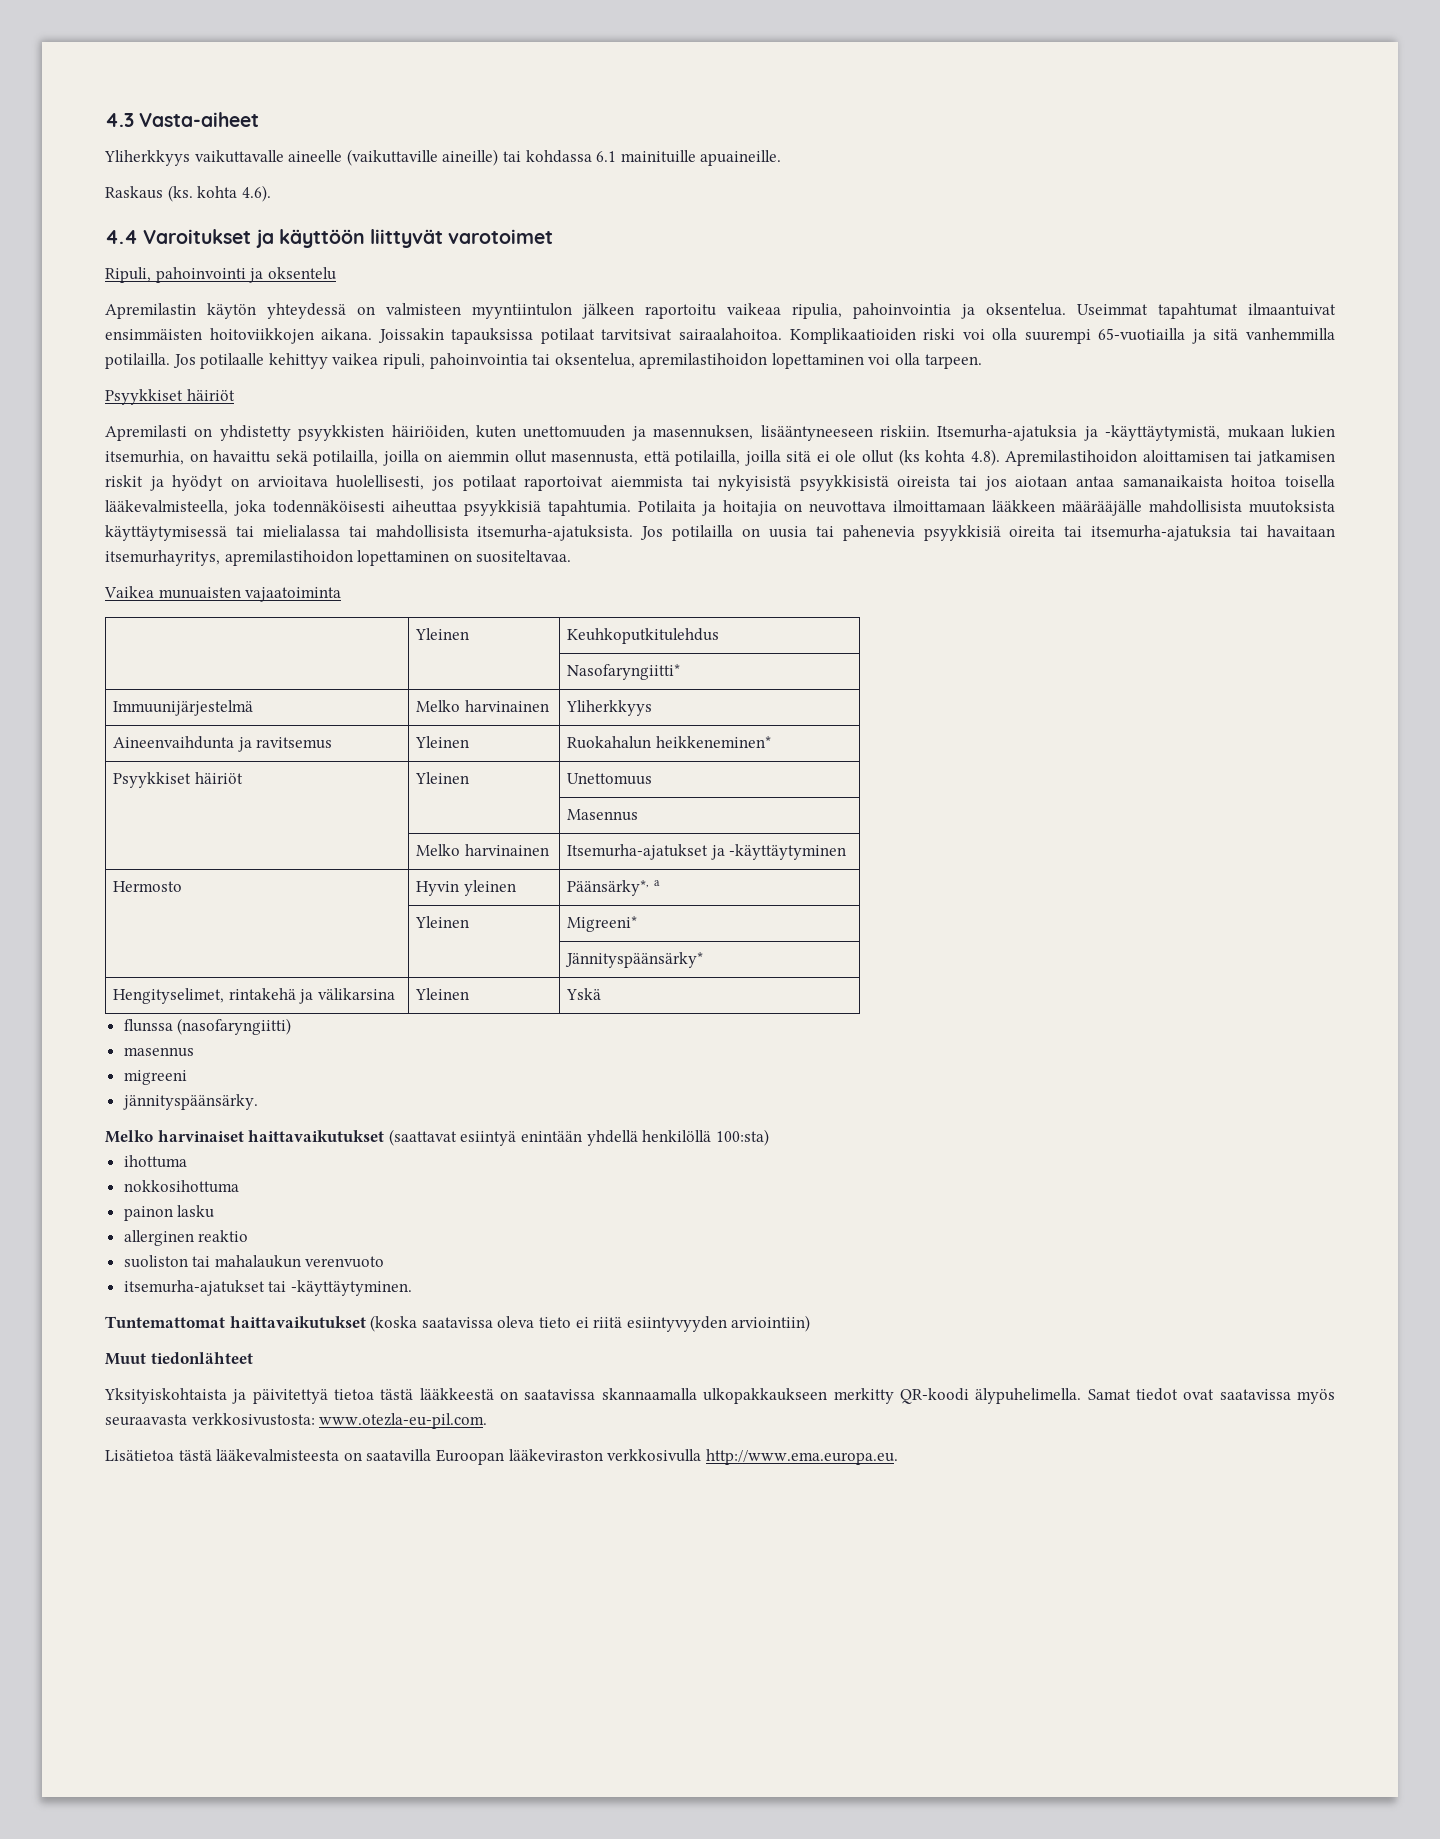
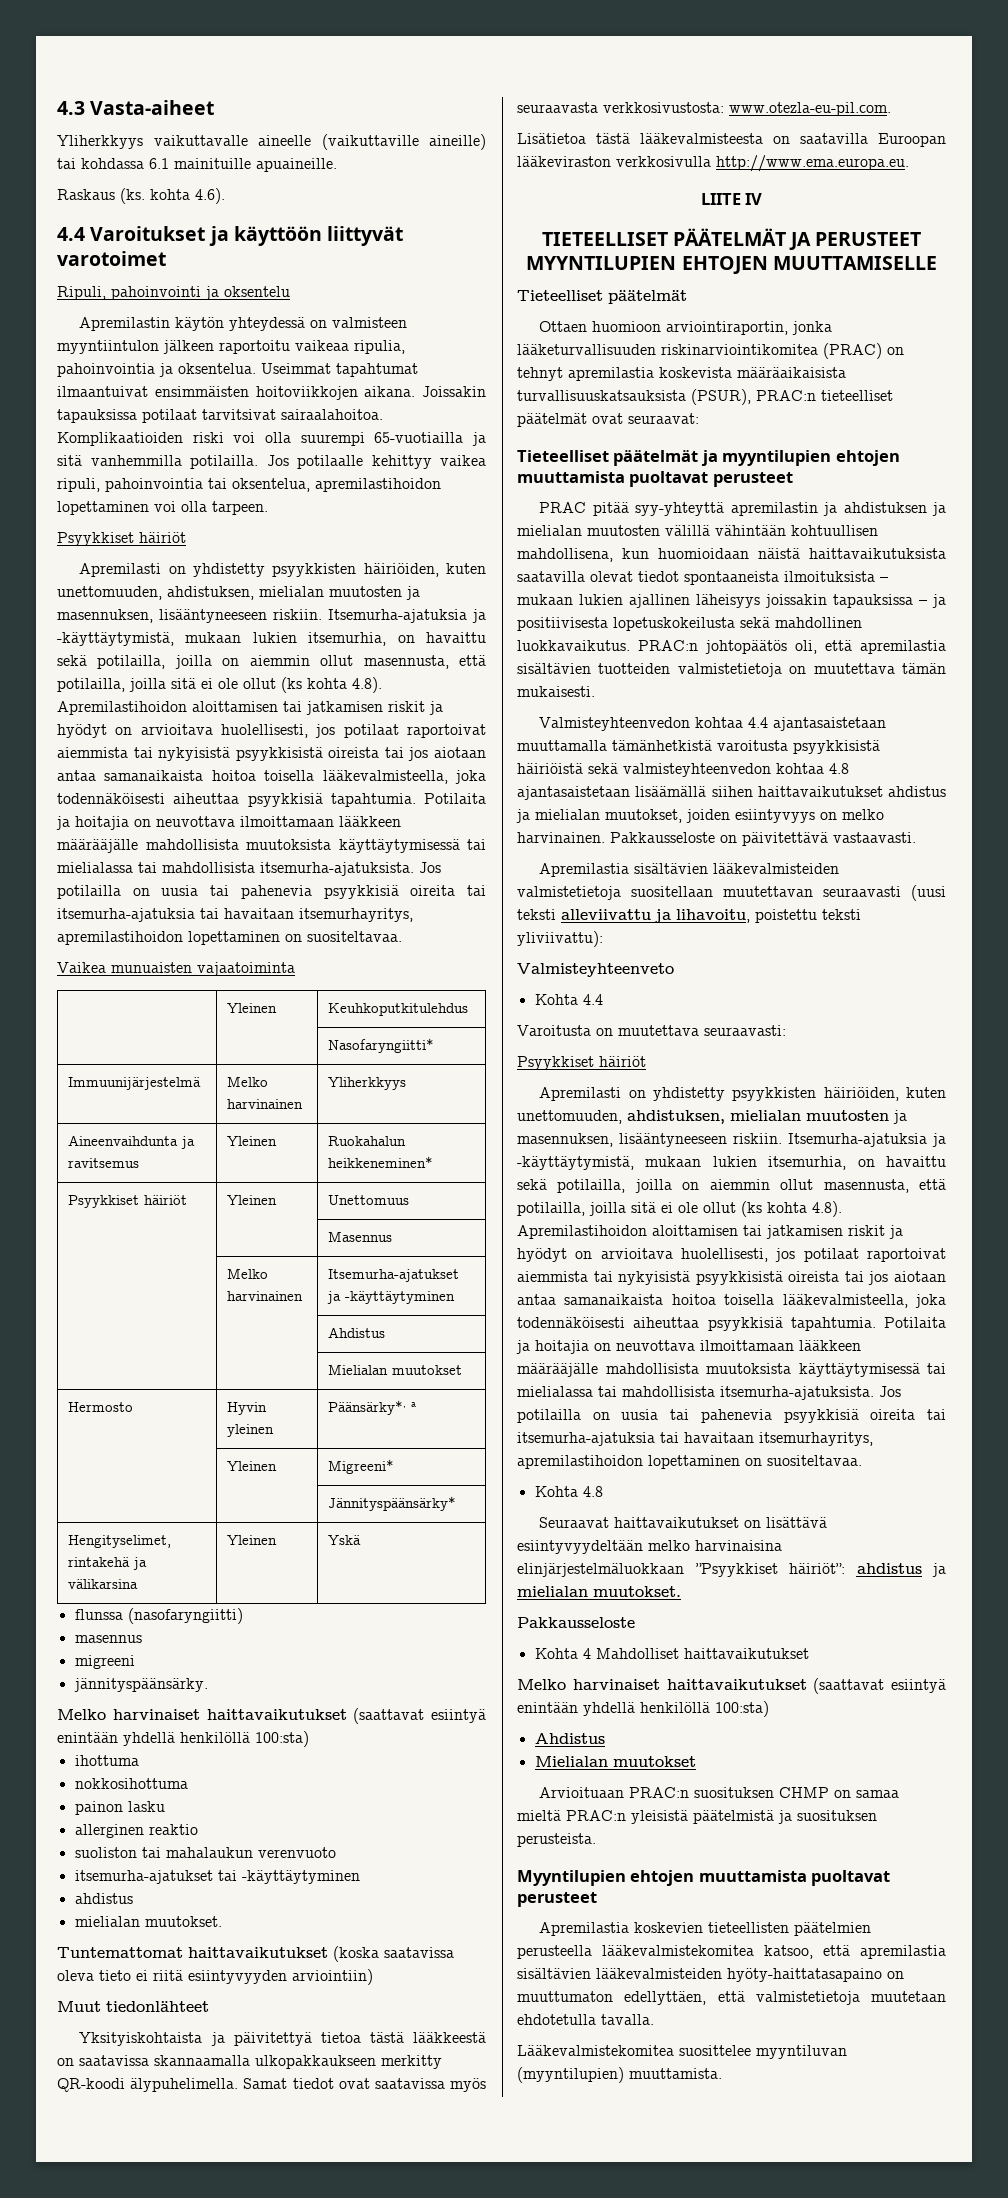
  Jos potilaalle kehittyy vaikea ripuli, pahoinvointia tai oksentelua, apremilastihoidon lopettaminen voi olla tarpeen.
  Psyykkiset häiriöt
- Apremilasti on yhdistetty psyykkisten häiriöiden, kuten unettomuuden ja masennuksen, lisääntyneeseen riskiin.
+ Apremilasti on yhdistetty psyykkisten häiriöiden, kuten unettomuuden, ahdistuksen, mielialan muutosten ja masennuksen, lisääntyneeseen riskiin.
+ | | Ahdistus
+ | | Mielialan muutokset
- itsemurha-ajatukset tai -käyttäytyminen.
+ itsemurha-ajatukset tai -käyttäytyminen
+ ahdistus
+ mielialan muutokset.
+ LIITE IV
+ TIETEELLISET PÄÄTELMÄT JA PERUSTEET MYYNTILUPIEN EHTOJEN MUUTTAMISELLE
+ Tieteelliset päätelmät
+ Ottaen huomioon arviointiraportin, jonka lääketurvallisuuden riskinarviointikomitea (PRAC) on tehnyt apremilastia koskevista määräaikaisista turvallisuuskatsauksista (PSUR), PRAC:n tieteelliset päätelmät ovat seuraavat:
+ Tieteelliset päätelmät ja myyntilupien ehtojen muuttamista puoltavat perusteet
+ PRAC pitää syy-yhteyttä apremilastin ja ahdistuksen ja mielialan muutosten välillä vähintään kohtuullisen mahdollisena, kun huomioidaan näistä haittavaikutuksista saatavilla olevat tiedot spontaaneista ilmoituksista – mukaan lukien ajallinen läheisyys joissakin tapauksissa – ja positiivisesta lopetuskokeilusta sekä mahdollinen luokkavaikutus. PRAC:n johtopäätös oli, että apremilastia sisältävien tuotteiden valmistetietoja on muutettava tämän mukaisesti.
+ Valmisteyhteenvedon kohtaa 4.4 ajantasaistetaan muuttamalla tämänhetkistä varoitusta psyykkisistä häiriöistä sekä valmisteyhteenvedon kohtaa 4.8 ajantasaistetaan lisäämällä siihen haittavaikutukset ahdistus ja mielialan muutokset, joiden esiintyvyys on melko harvinainen. Pakkausseloste on päivitettävä vastaavasti.
+ Apremilastia sisältävien lääkevalmisteiden valmistetietoja suositellaan muutettavan seuraavasti (uusi teksti alleviivattu ja lihavoitu, poistettu teksti yliviivattu):
+ Valmisteyhteenveto
+ Kohta 4.4
+ Varoitusta on muutettava seuraavasti:
+ Psyykkiset häiriöt
+ Apremilasti on yhdistetty psyykkisten häiriöiden, kuten unettomuuden, ahdistuksen, mielialan muutosten ja masennuksen, lisääntyneeseen riskiin. Itsemurha-ajatuksia ja -käyttäytymistä, mukaan lukien itsemurhia, on havaittu sekä potilailla, joilla on aiemmin ollut masennusta, että potilailla, joilla sitä ei ole ollut (ks kohta 4.8). Apremilastihoidon aloittamisen tai jatkamisen riskit ja hyödyt on arvioitava huolellisesti, jos potilaat raportoivat aiemmista tai nykyisistä psyykkisistä oireista tai jos aiotaan antaa samanaikaista hoitoa toisella lääkevalmisteella, joka todennäköisesti aiheuttaa psyykkisiä tapahtumia. Potilaita ja hoitajia on neuvottava ilmoittamaan lääkkeen määrääjälle mahdollisista muutoksista käyttäytymisessä tai mielialassa tai mahdollisista itsemurha-ajatuksista. Jos potilailla on uusia tai pahenevia psyykkisiä oireita tai itsemurha-ajatuksia tai havaitaan itsemurhayritys, apremilastihoidon lopettaminen on suositeltavaa.
+ Kohta 4.8
+ Seuraavat haittavaikutukset on lisättävä esiintyvyydeltään melko harvinaisina elinjärjestelmäluokkaan ”Psyykkiset häiriöt”: ahdistus ja mielialan muutokset.
+ Pakkausseloste
+ Kohta 4 Mahdolliset haittavaikutukset
+ Melko harvinaiset haittavaikutukset (saattavat esiintyä enintään yhdellä henkilöllä 100:sta)
+ Ahdistus
+ Mielialan muutokset
+ Arvioituaan PRAC:n suosituksen CHMP on samaa mieltä PRAC:n yleisistä päätelmistä ja suosituksen perusteista.
+ Myyntilupien ehtojen muuttamista puoltavat perusteet
+ Apremilastia koskevien tieteellisten päätelmien perusteella lääkevalmistekomitea katsoo, että apremilastia sisältävien lääkevalmisteiden hyöty-haittatasapaino on muuttumaton edellyttäen, että valmistetietoja muutetaan ehdotetulla tavalla.
+ Lääkevalmistekomitea suosittelee myyntiluvan (myyntilupien) muuttamista.

